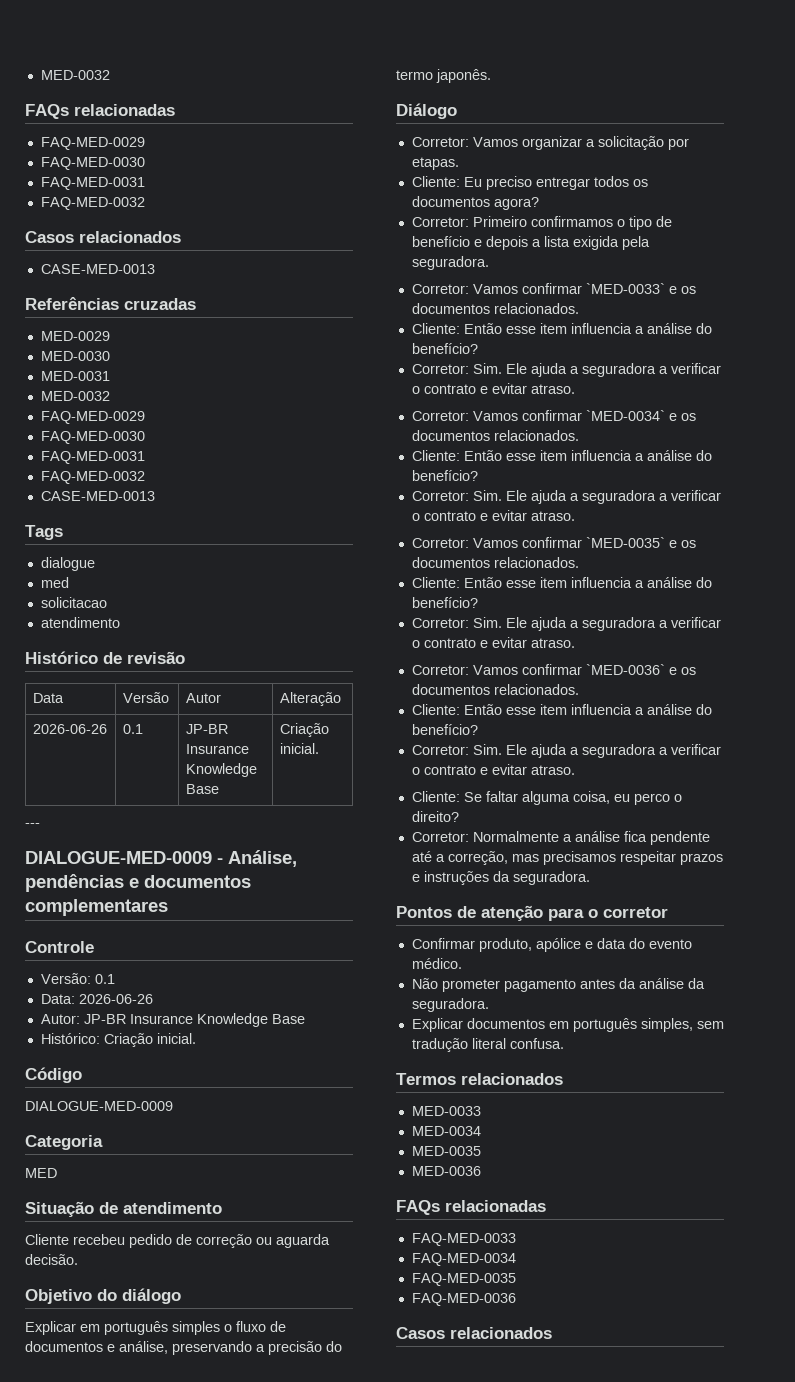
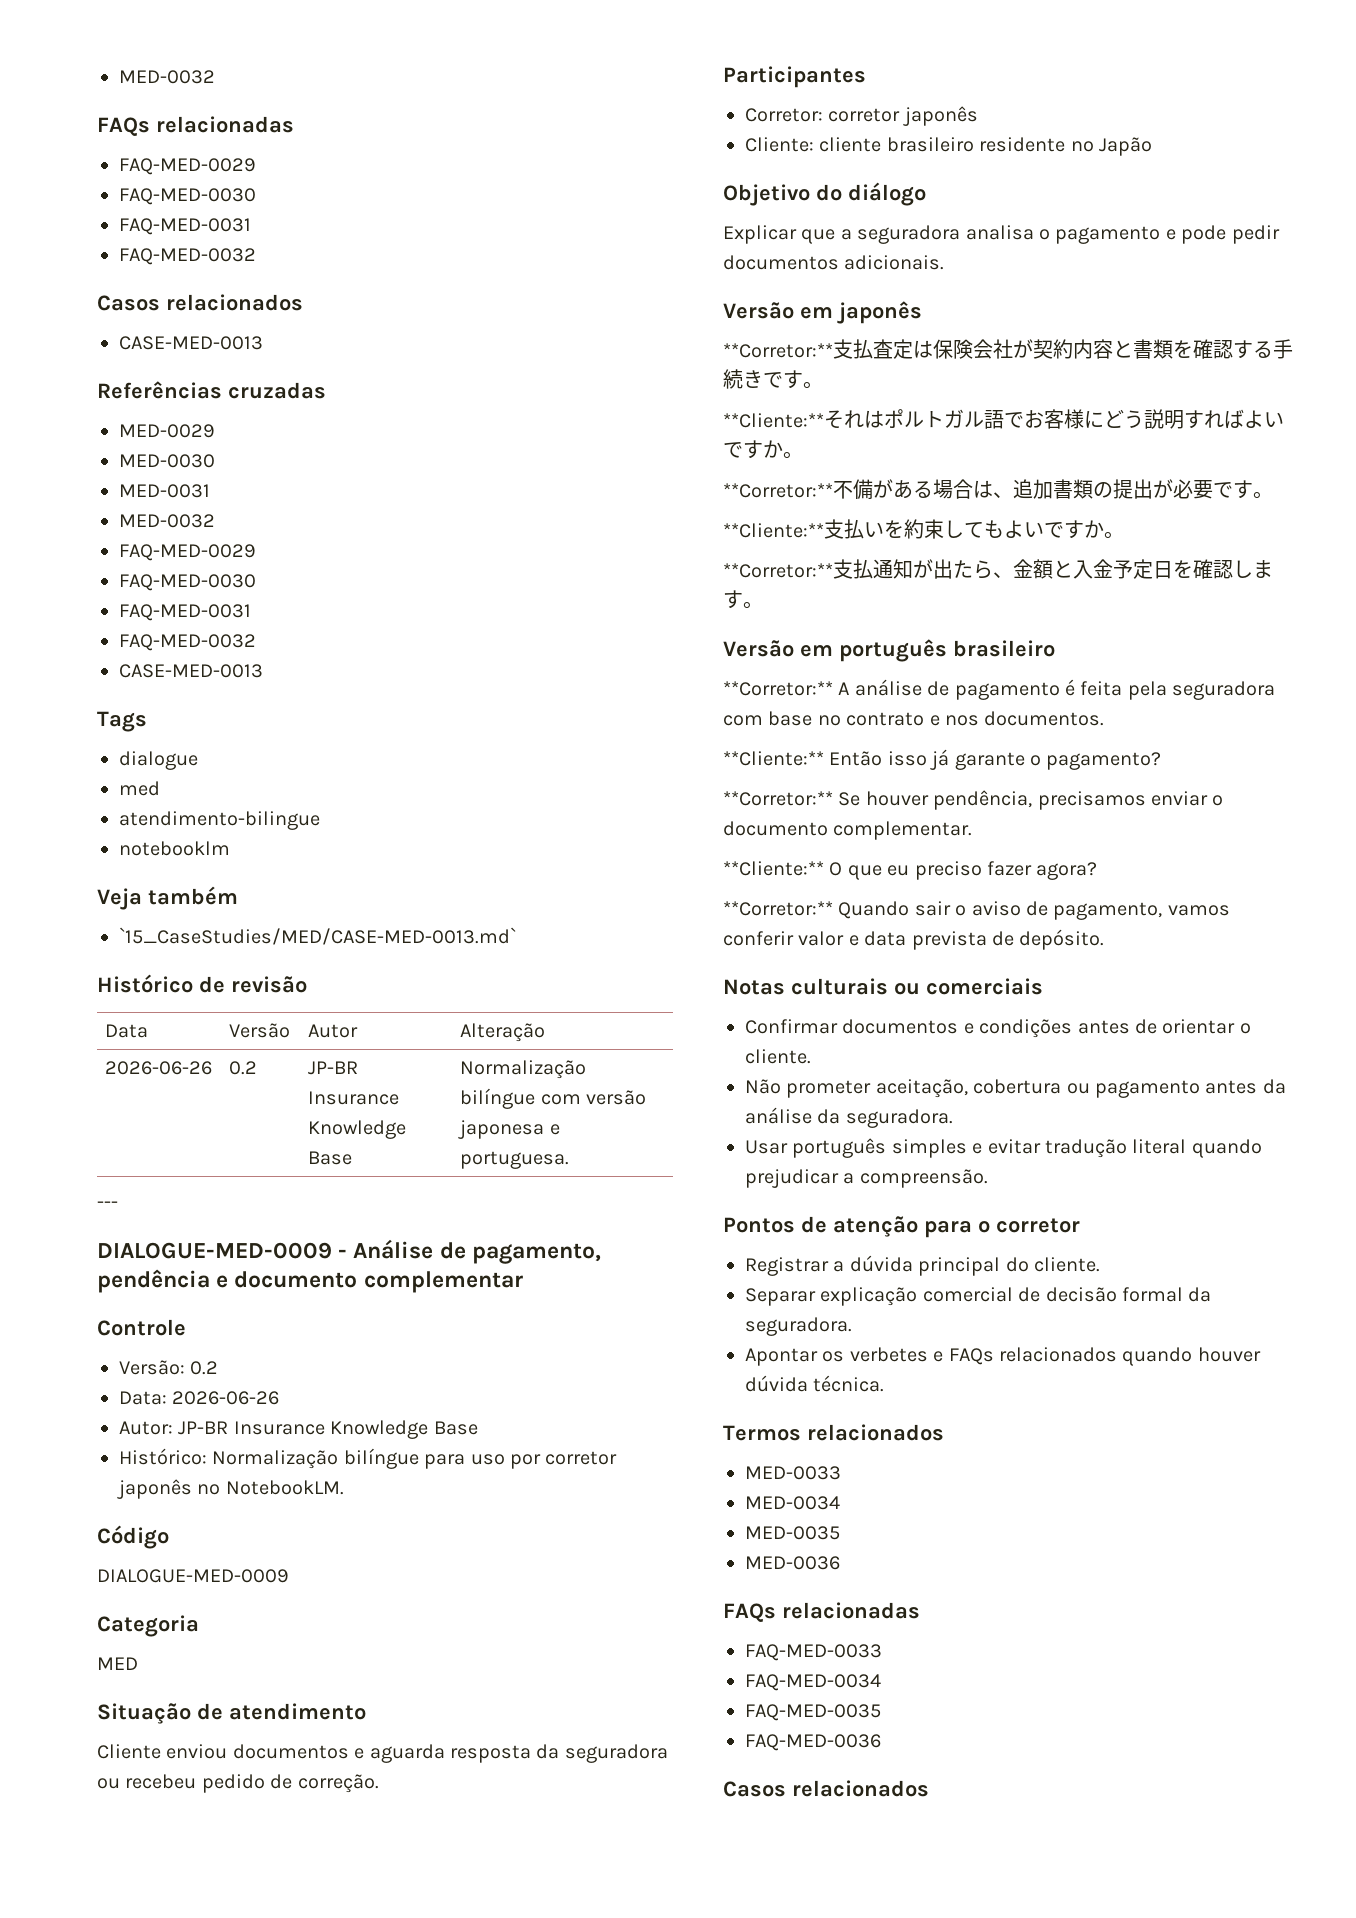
- solicitacao
- atendimento
+ atendimento-bilingue
+ notebooklm
+ Veja também
+ `15_CaseStudies/MED/CASE-MED-0013.md`
- 2026-06-26 | 0.1 | JP-BR Insurance Knowledge Base | Criação inicial.
+ 2026-06-26 | 0.2 | JP-BR Insurance Knowledge Base | Normalização bilíngue com versão japonesa e portuguesa.
  ---
- DIALOGUE-MED-0009 - Análise, pendências e documentos complementares
+ DIALOGUE-MED-0009 - Análise de pagamento, pendência e documento complementar
- Versão: 0.1
+ Versão: 0.2
- Histórico: Criação inicial.
+ Histórico: Normalização bilíngue para uso por corretor japonês no NotebookLM.
- Cliente recebeu pedido de correção ou aguarda decisão.
+ Cliente enviou documentos e aguarda resposta da seguradora ou recebeu pedido de correção.
+ Participantes
+ Corretor: corretor japonês
+ Cliente: cliente brasileiro residente no Japão
  Objetivo do diálogo
- Explicar em português simples o fluxo de documentos e análise, preservando a precisão do termo japonês.
- Diálogo
- Corretor: Vamos organizar a solicitação por etapas.
- Cliente: Eu preciso entregar todos os documentos agora?
- Corretor: Primeiro confirmamos o tipo de benefício e depois a lista exigida pela seguradora.
- Corretor: Vamos confirmar `MED-0033` e os documentos relacionados.
- Cliente: Então esse item influencia a análise do benefício?
- Corretor: Sim. Ele ajuda a seguradora a verificar o contrato e evitar atraso.
- Corretor: Vamos confirmar `MED-0034` e os documentos relacionados.
- Cliente: Então esse item influencia a análise do benefício?
- Corretor: Sim. Ele ajuda a seguradora a verificar o contrato e evitar atraso.
- Corretor: Vamos confirmar `MED-0035` e os documentos relacionados.
- Cliente: Então esse item influencia a análise do benefício?
- Corretor: Sim. Ele ajuda a seguradora a verificar o contrato e evitar atraso.
- Corretor: Vamos confirmar `MED-0036` e os documentos relacionados.
- Cliente: Então esse item influencia a análise do benefício?
- Corretor: Sim. Ele ajuda a seguradora a verificar o contrato e evitar atraso.
- Cliente: Se faltar alguma coisa, eu perco o direito?
- Corretor: Normalmente a análise fica pendente até a correção, mas precisamos respeitar prazos e instruções da seguradora.
+ Explicar que a seguradora analisa o pagamento e pode pedir documentos adicionais.
+ Versão em japonês
+ **Corretor:**支払査定は保険会社が契約内容と書類を確認する手続きです。
+ **Cliente:**それはポルトガル語でお客様にどう説明すればよいですか。
+ **Corretor:**不備がある場合は、追加書類の提出が必要です。
+ **Cliente:**支払いを約束してもよいですか。
+ **Corretor:**支払通知が出たら、金額と入金予定日を確認します。
+ Versão em português brasileiro
+ **Corretor:** A análise de pagamento é feita pela seguradora com base no contrato e nos documentos.
+ **Cliente:** Então isso já garante o pagamento?
+ **Corretor:** Se houver pendência, precisamos enviar o documento complementar.
+ **Cliente:** O que eu preciso fazer agora?
+ **Corretor:** Quando sair o aviso de pagamento, vamos conferir valor e data prevista de depósito.
+ Notas culturais ou comerciais
+ Confirmar documentos e condições antes de orientar o cliente.
+ Não prometer aceitação, cobertura ou pagamento antes da análise da seguradora.
+ Usar português simples e evitar tradução literal quando prejudicar a compreensão.
- Confirmar produto, apólice e data do evento médico.
- Não prometer pagamento antes da análise da seguradora.
- Explicar documentos em português simples, sem tradução literal confusa.
+ Registrar a dúvida principal do cliente.
+ Separar explicação comercial de decisão formal da seguradora.
+ Apontar os verbetes e FAQs relacionados quando houver dúvida técnica.

